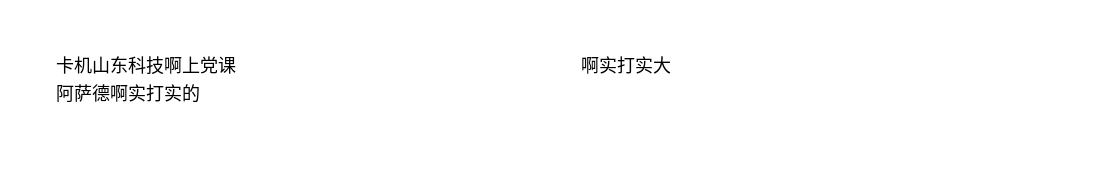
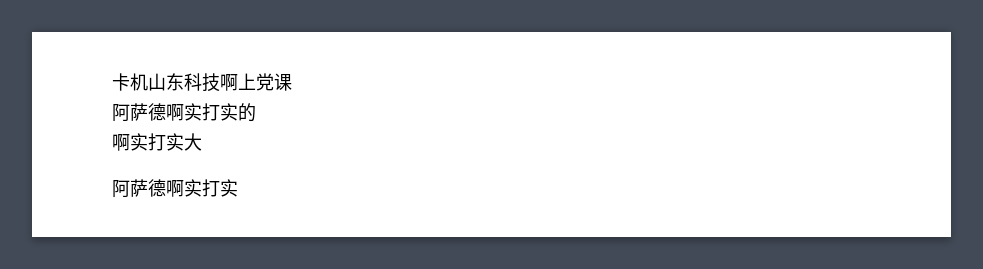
  啊实打实大
+ 阿萨德啊实打实

